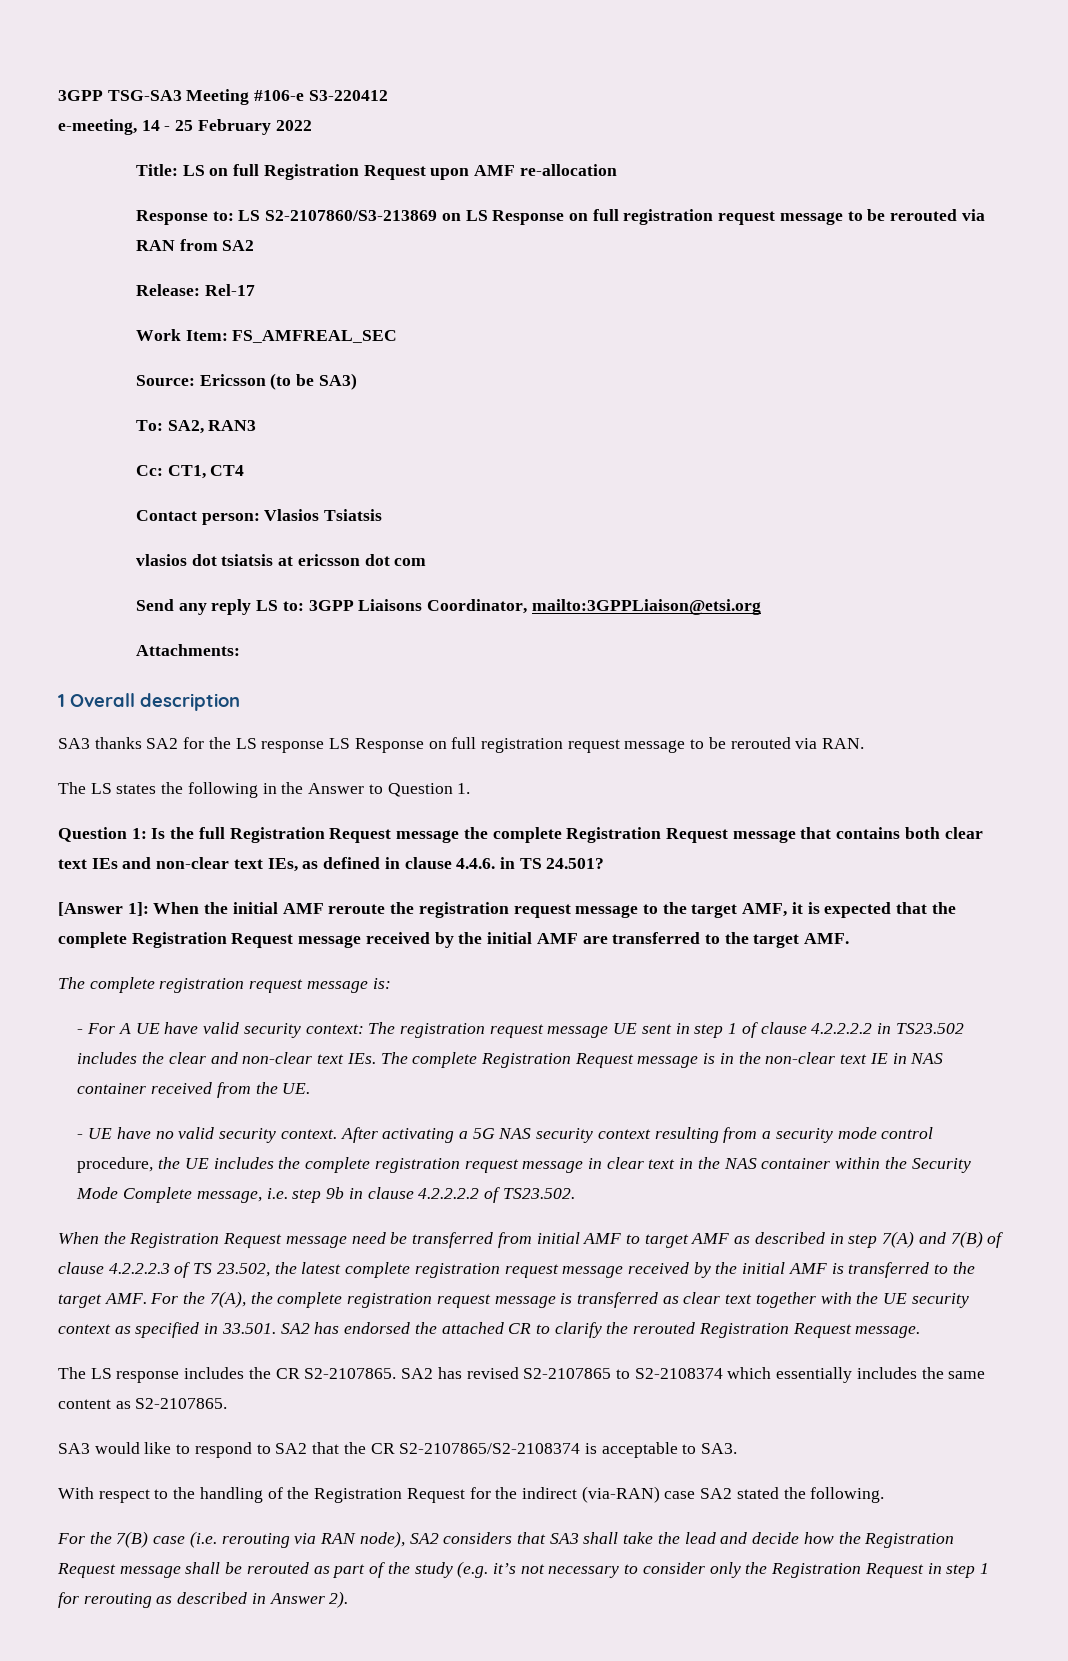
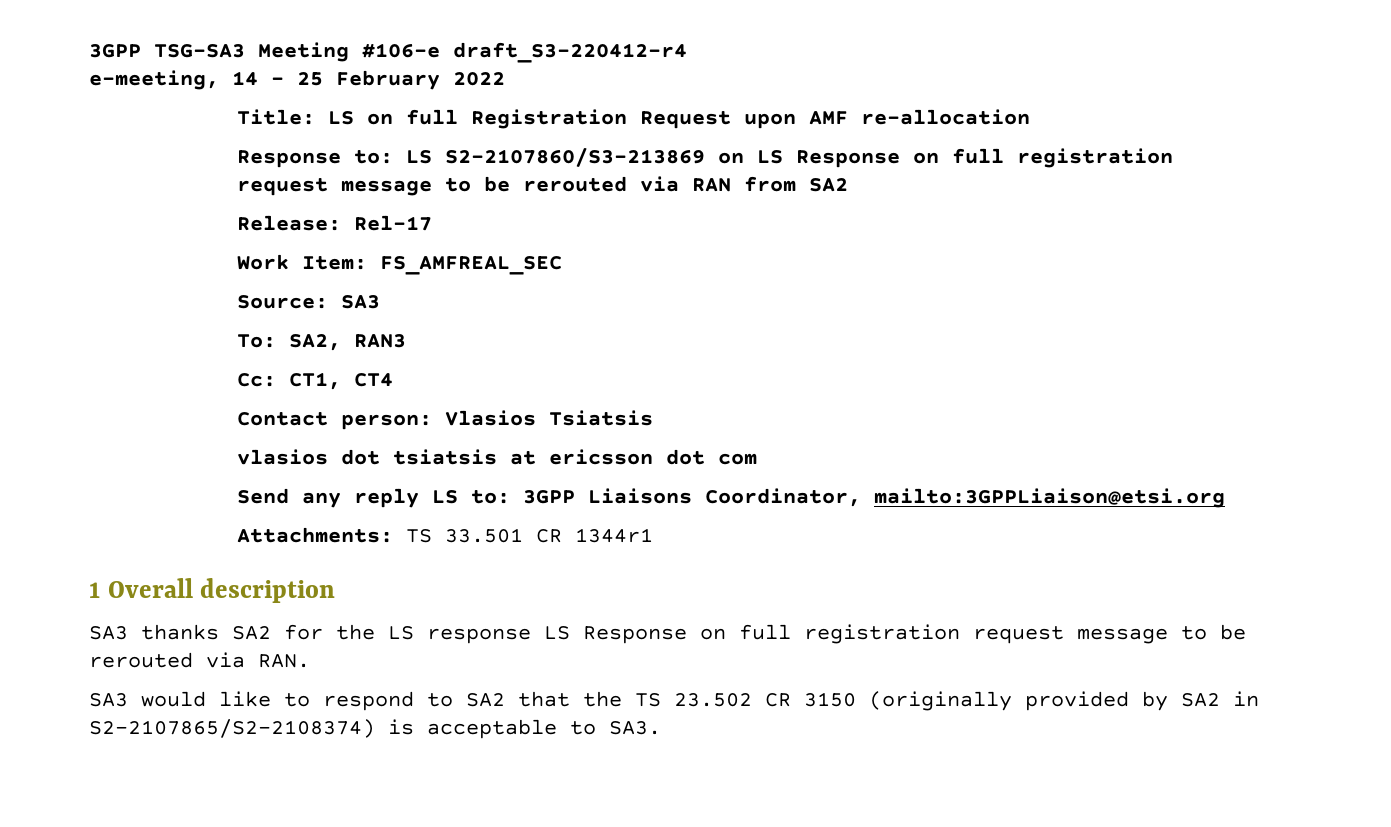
- 3GPP TSG-SA3 Meeting #106-e S3-220412
+ 3GPP TSG-SA3 Meeting #106-e draft_S3-220412-r4
- Source: Ericsson (to be SA3)
+ Source: SA3
- Attachments:
+ Attachments: TS 33.501 CR 1344r1
- The LS states the following in the Answer to Question 1.
- Question 1: Is the full Registration Request message the complete Registration Request message that contains both clear text IEs and non-clear text IEs, as defined in clause 4.4.6. in TS 24.501?
- [Answer 1]: When the initial AMF reroute the registration request message to the target AMF, it is expected that the complete Registration Request message received by the initial AMF are transferred to the target AMF.
- The complete registration request message is:
- - For A UE have valid security context: The registration request message UE sent in step 1 of clause 4.2.2.2.2 in TS23.502 includes the clear and non-clear text IEs. The complete Registration Request message is in the non-clear text IE in NAS container received from the UE.
- - UE have no valid security context. After activating a 5G NAS security context resulting from a security mode control procedure, the UE includes the complete registration request message in clear text in the NAS container within the Security Mode Complete message, i.e. step 9b in clause 4.2.2.2.2 of TS23.502.
- When the Registration Request message need be transferred from initial AMF to target AMF as described in step 7(A) and 7(B) of clause 4.2.2.2.3 of TS 23.502, the latest complete registration request message received by the initial AMF is transferred to the target AMF. For the 7(A), the complete registration request message is transferred as clear text together with the UE security context as specified in 33.501. SA2 has endorsed the attached CR to clarify the rerouted Registration Request message.
- The LS response includes the CR S2-2107865. SA2 has revised S2-2107865 to S2-2108374 which essentially includes the same content as S2-2107865.
- SA3 would like to respond to SA2 that the CR S2-2107865/S2-2108374 is acceptable to SA3.
- With respect to the handling of the Registration Request for the indirect (via-RAN) case SA2 stated the following.
- For the 7(B) case (i.e. rerouting via RAN node), SA2 considers that SA3 shall take the lead and decide how the Registration Request message shall be rerouted as part of the study (e.g. it’s not necessary to consider only the Registration Request in step 1 for rerouting as described in Answer 2).
+ SA3 would like to respond to SA2 that the TS 23.502 CR 3150 (originally provided by SA2 in S2-2107865/S2-2108374) is acceptable to SA3.

